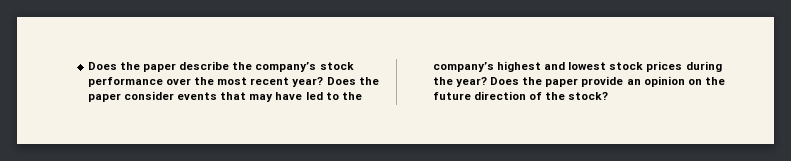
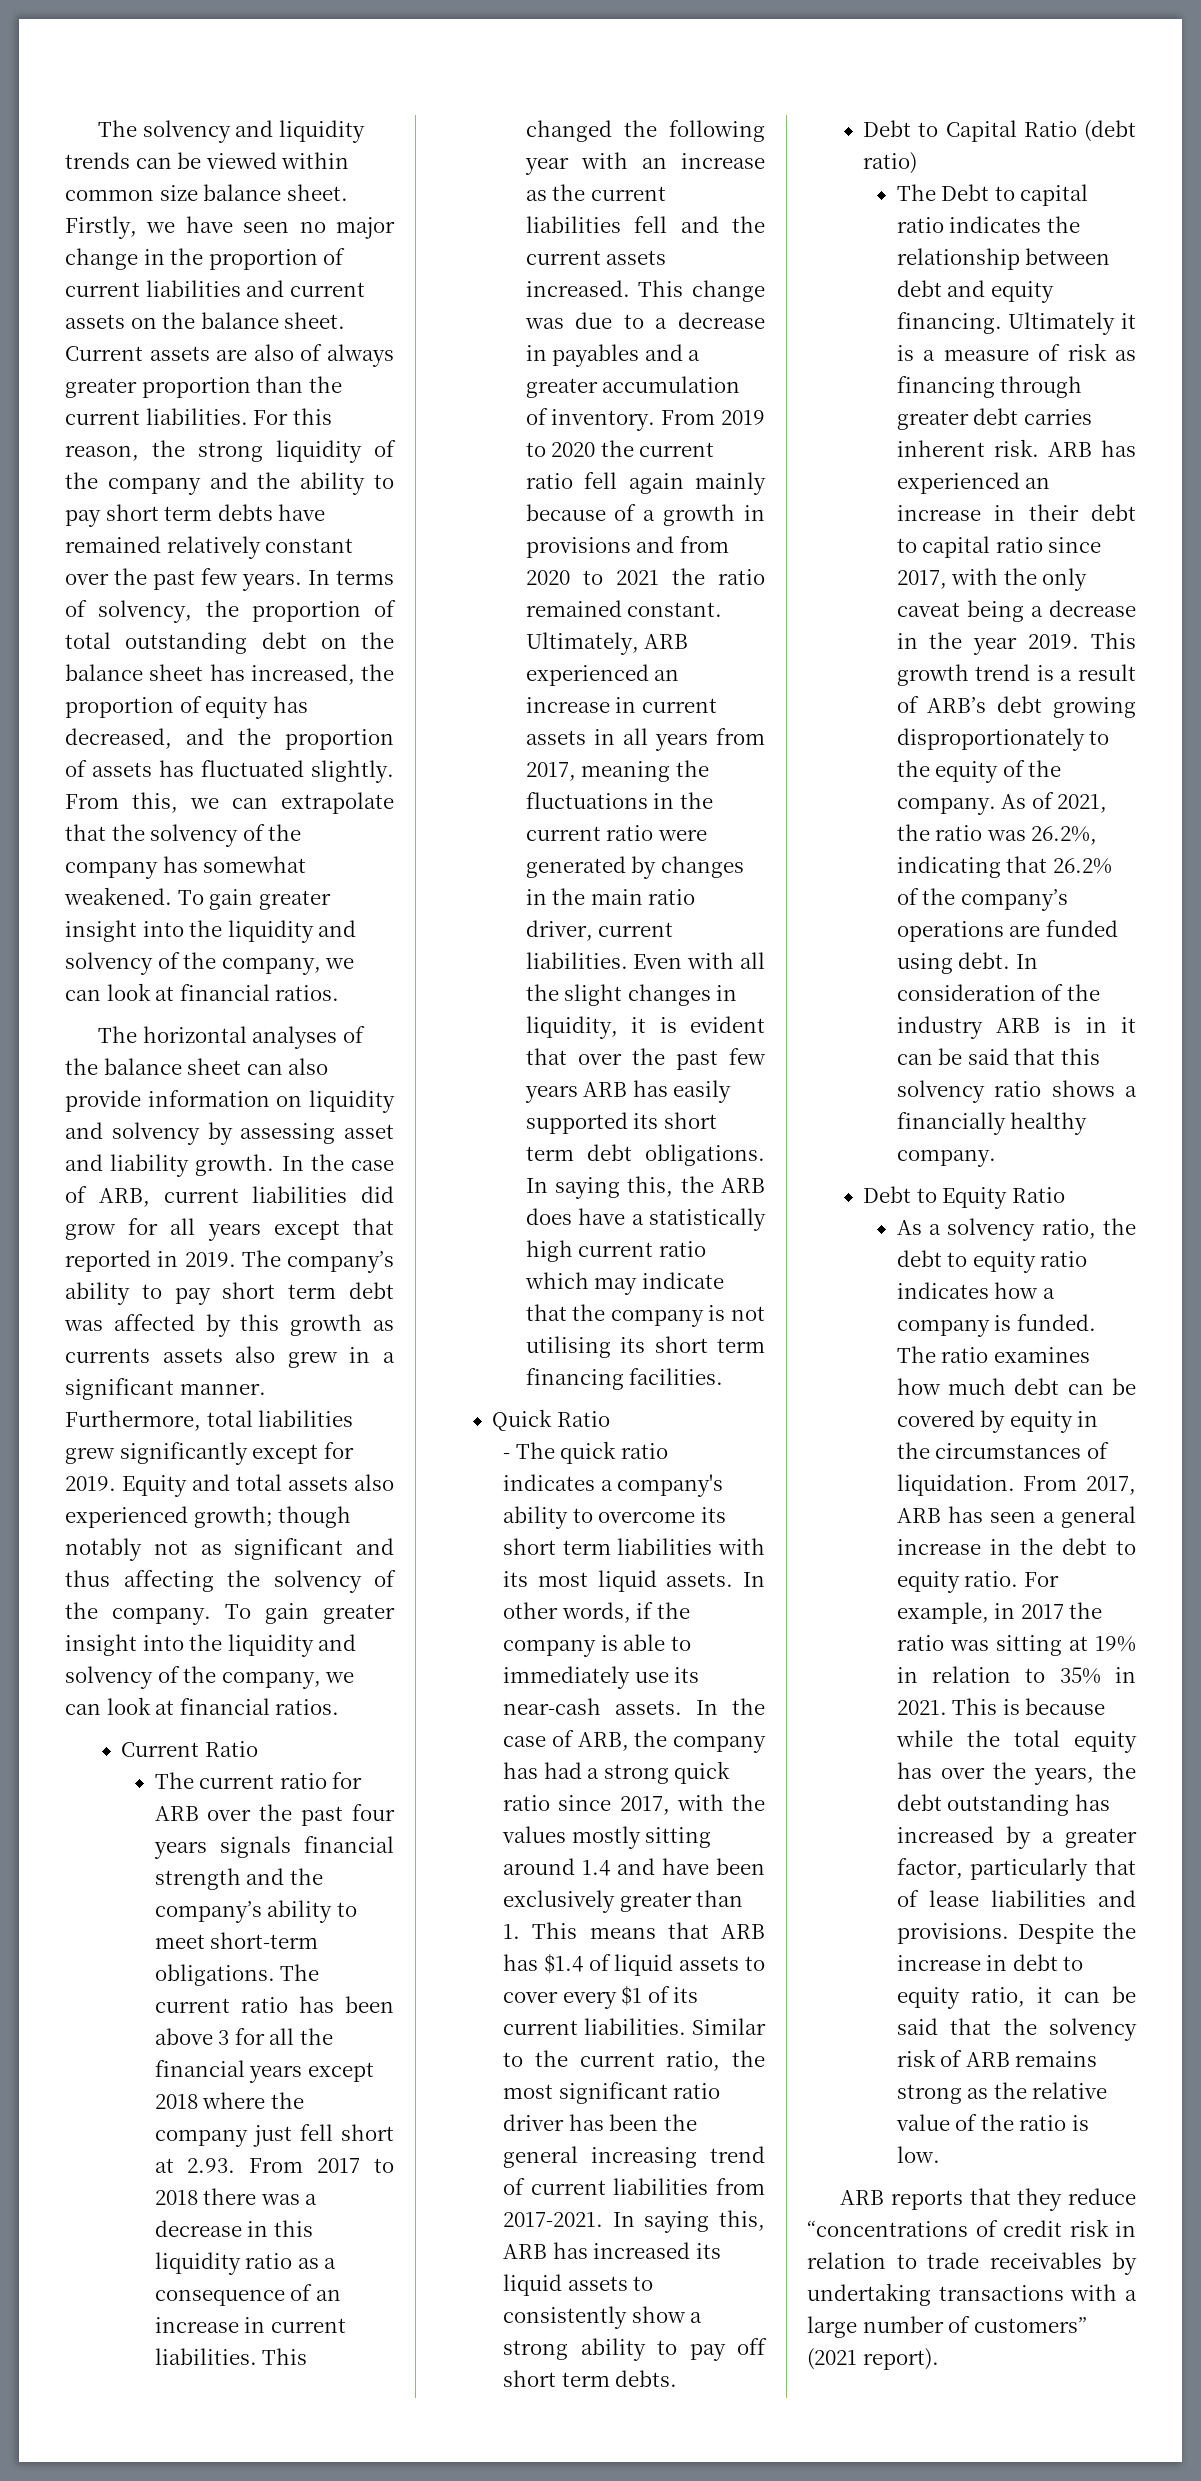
- Does the paper describe the company’s stock performance over the most recent year? Does the paper consider events that may have led to the company’s highest and lowest stock prices during the year? Does the paper provide an opinion on the future direction of the stock?
+ The solvency and liquidity trends can be viewed within common size balance sheet. Firstly, we have seen no major change in the proportion of current liabilities and current assets on the balance sheet. Current assets are also of always greater proportion than the current liabilities. For this reason, the strong liquidity of the company and the ability to pay short term debts have remained relatively constant over the past few years. In terms of solvency, the proportion of total outstanding debt on the balance sheet has increased, the proportion of equity has decreased, and the proportion of assets has fluctuated slightly. From this, we can extrapolate that the solvency of the company has somewhat weakened. To gain greater insight into the liquidity and solvency of the company, we can look at financial ratios.
+ The horizontal analyses of the balance sheet can also provide information on liquidity and solvency by assessing asset and liability growth. In the case of ARB, current liabilities did grow for all years except that reported in 2019. The company’s ability to pay short term debt was affected by this growth as currents assets also grew in a significant manner. Furthermore, total liabilities grew significantly except for 2019. Equity and total assets also experienced growth; though notably not as significant and thus affecting the solvency of the company. To gain greater insight into the liquidity and solvency of the company, we can look at financial ratios.
+ Current Ratio
+ The current ratio for ARB over the past four years signals financial strength and the company’s ability to meet short-term obligations. The current ratio has been above 3 for all the financial years except 2018 where the company just fell short at 2.93. From 2017 to 2018 there was a decrease in this liquidity ratio as a consequence of an increase in current liabilities. This changed the following year with an increase as the current liabilities fell and the current assets increased. This change was due to a decrease in payables and a greater accumulation of inventory. From 2019 to 2020 the current ratio fell again mainly because of a growth in provisions and from 2020 to 2021 the ratio remained constant. Ultimately, ARB experienced an increase in current assets in all years from 2017, meaning the fluctuations in the current ratio were generated by changes in the main ratio driver, current liabilities. Even with all the slight changes in liquidity, it is evident that over the past few years ARB has easily supported its short term debt obligations. In saying this, the ARB does have a statistically high current ratio which may indicate that the company is not utilising its short term financing facilities.
+ Quick Ratio
+ - The quick ratio indicates a company's ability to overcome its short term liabilities with its most liquid assets. In other words, if the company is able to immediately use its near-cash assets. In the case of ARB, the company has had a strong quick ratio since 2017, with the values mostly sitting around 1.4 and have been exclusively greater than 1. This means that ARB has $1.4 of liquid assets to cover every $1 of its current liabilities. Similar to the current ratio, the most significant ratio driver has been the general increasing trend of current liabilities from 2017-2021. In saying this, ARB has increased its liquid assets to consistently show a strong ability to pay off short term debts.
+ Debt to Capital Ratio (debt ratio)
+ The Debt to capital ratio indicates the relationship between debt and equity financing. Ultimately it is a measure of risk as financing through greater debt carries inherent risk. ARB has experienced an increase in their debt to capital ratio since 2017, with the only caveat being a decrease in the year 2019. This growth trend is a result of ARB’s debt growing disproportionately to the equity of the company. As of 2021, the ratio was 26.2%, indicating that 26.2% of the company’s operations are funded using debt. In consideration of the industry ARB is in it can be said that this solvency ratio shows a financially healthy company.
+ Debt to Equity Ratio
+ As a solvency ratio, the debt to equity ratio indicates how a company is funded. The ratio examines how much debt can be covered by equity in the circumstances of liquidation. From 2017, ARB has seen a general increase in the debt to equity ratio. For example, in 2017 the ratio was sitting at 19% in relation to 35% in 2021. This is because while the total equity has over the years, the debt outstanding has increased by a greater factor, particularly that of lease liabilities and provisions. Despite the increase in debt to equity ratio, it can be said that the solvency risk of ARB remains strong as the relative value of the ratio is low.
+ ARB reports that they reduce “concentrations of credit risk in relation to trade receivables by undertaking transactions with a large number of customers” (2021 report).

